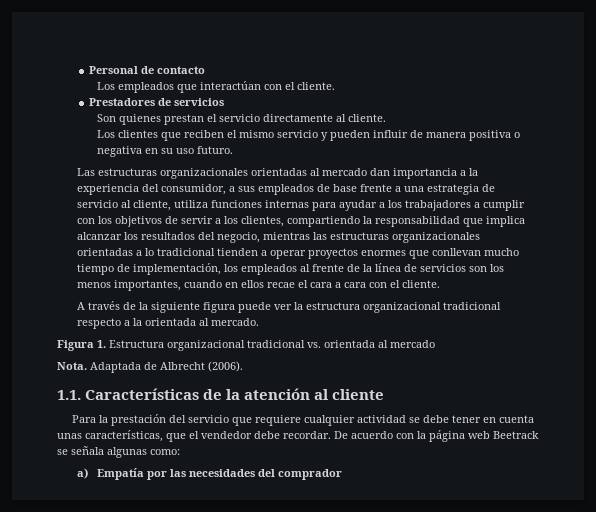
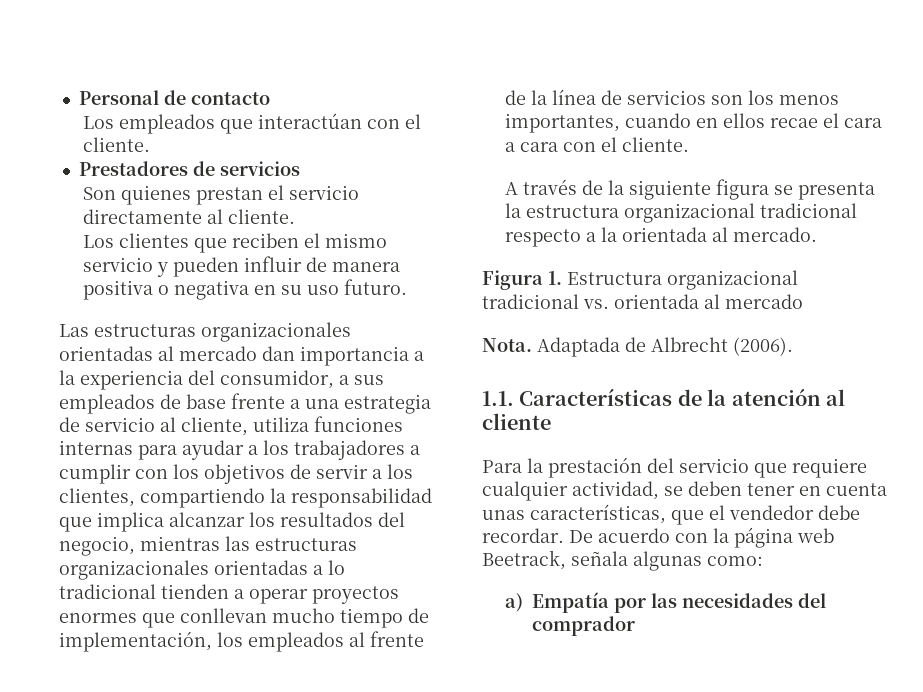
- A través de la siguiente figura puede ver la estructura organizacional tradicional respecto a la orientada al mercado.
+ A través de la siguiente figura se presenta la estructura organizacional tradicional respecto a la orientada al mercado.
- Para la prestación del servicio que requiere cualquier actividad se debe tener en cuenta unas características, que el vendedor debe recordar.
+ Para la prestación del servicio que requiere cualquier actividad, se deben tener en cuenta unas características, que el vendedor debe recordar.
- De acuerdo con la página web Beetrack se señala algunas como:
+ De acuerdo con la página web Beetrack, señala algunas como:

